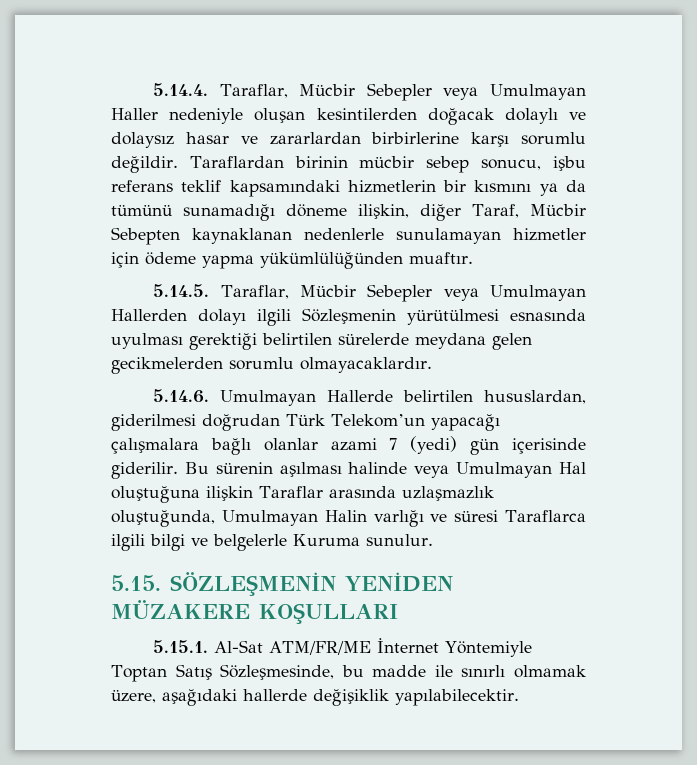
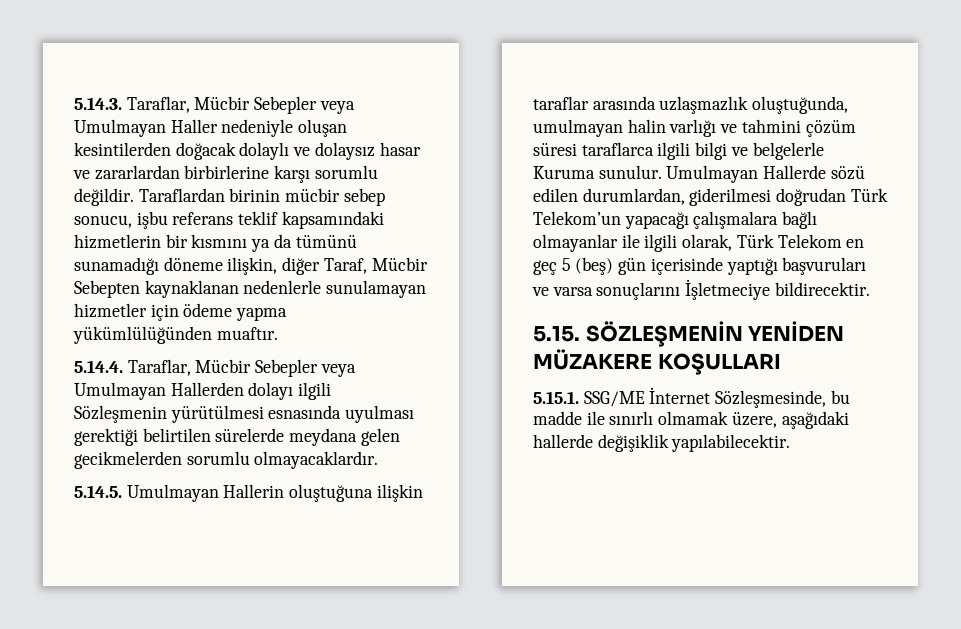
- 5.14.4. Taraflar, Mücbir Sebepler veya Umulmayan Haller nedeniyle oluşan kesintilerden doğacak dolaylı ve dolaysız hasar ve zararlardan birbirlerine karşı sorumlu değildir.
+ 5.14.3. Taraflar, Mücbir Sebepler veya Umulmayan Haller nedeniyle oluşan kesintilerden doğacak dolaylı ve dolaysız hasar ve zararlardan birbirlerine karşı sorumlu değildir.
- 5.14.5. Taraflar, Mücbir Sebepler veya Umulmayan Hallerden dolayı ilgili Sözleşmenin yürütülmesi esnasında uyulması gerektiği belirtilen sürelerde meydana gelen gecikmelerden sorumlu olmayacaklardır.
+ 5.14.4. Taraflar, Mücbir Sebepler veya Umulmayan Hallerden dolayı ilgili Sözleşmenin yürütülmesi esnasında uyulması gerektiği belirtilen sürelerde meydana gelen gecikmelerden sorumlu olmayacaklardır.
- 5.14.6. Umulmayan Hallerde belirtilen hususlardan, giderilmesi doğrudan Türk Telekom’un yapacağı çalışmalara bağlı olanlar azami 7 (yedi) gün içerisinde giderilir. Bu sürenin aşılması halinde veya Umulmayan Hal oluştuğuna ilişkin Taraflar arasında uzlaşmazlık oluştuğunda, Umulmayan Halin varlığı ve süresi Taraflarca ilgili bilgi ve belgelerle Kuruma sunulur.
+ 5.14.5. Umulmayan Hallerin oluştuğuna ilişkin taraflar arasında uzlaşmazlık oluştuğunda, umulmayan halin varlığı ve tahmini çözüm süresi taraflarca ilgili bilgi ve belgelerle Kuruma sunulur. Umulmayan Hallerde sözü edilen durumlardan, giderilmesi doğrudan Türk Telekom’un yapacağı çalışmalara bağlı olmayanlar ile ilgili olarak, Türk Telekom en geç 5 (beş) gün içerisinde yaptığı başvuruları ve varsa sonuçlarını İşletmeciye bildirecektir.
- 5.15.1. Al-Sat ATM/FR/ME İnternet Yöntemiyle Toptan Satış Sözleşmesinde, bu madde ile sınırlı olmamak üzere, aşağıdaki hallerde değişiklik yapılabilecektir.
+ 5.15.1. SSG/ME İnternet Sözleşmesinde, bu madde ile sınırlı olmamak üzere, aşağıdaki hallerde değişiklik yapılabilecektir.

